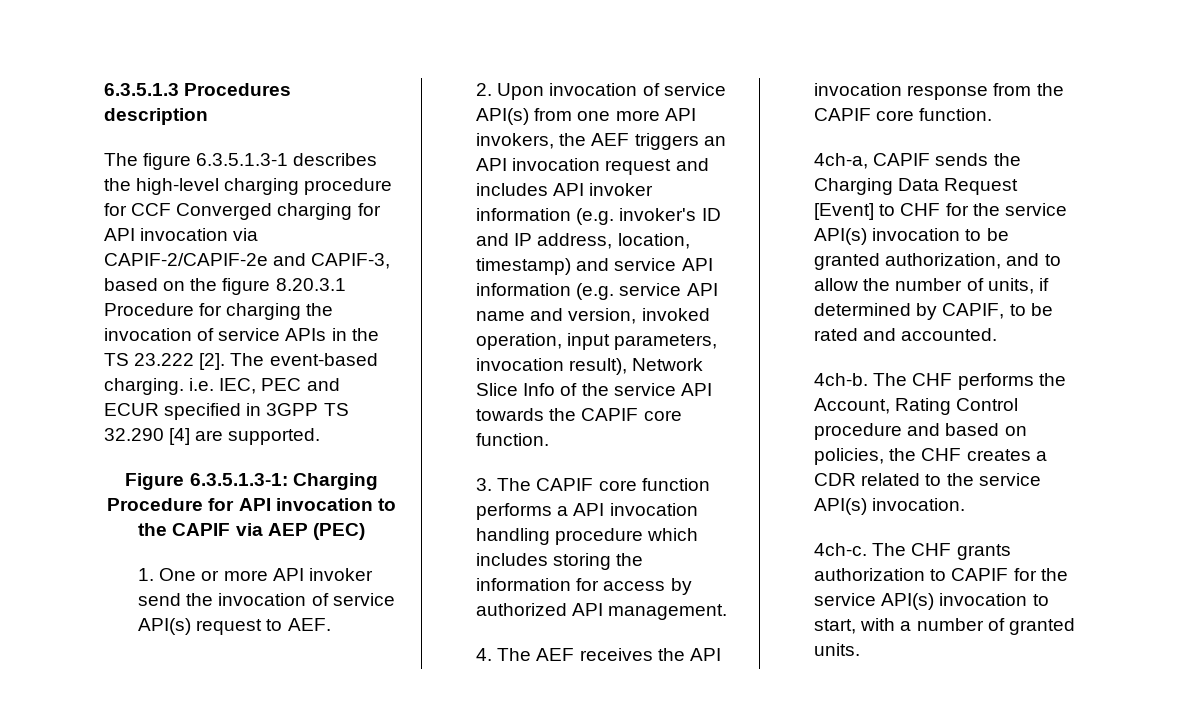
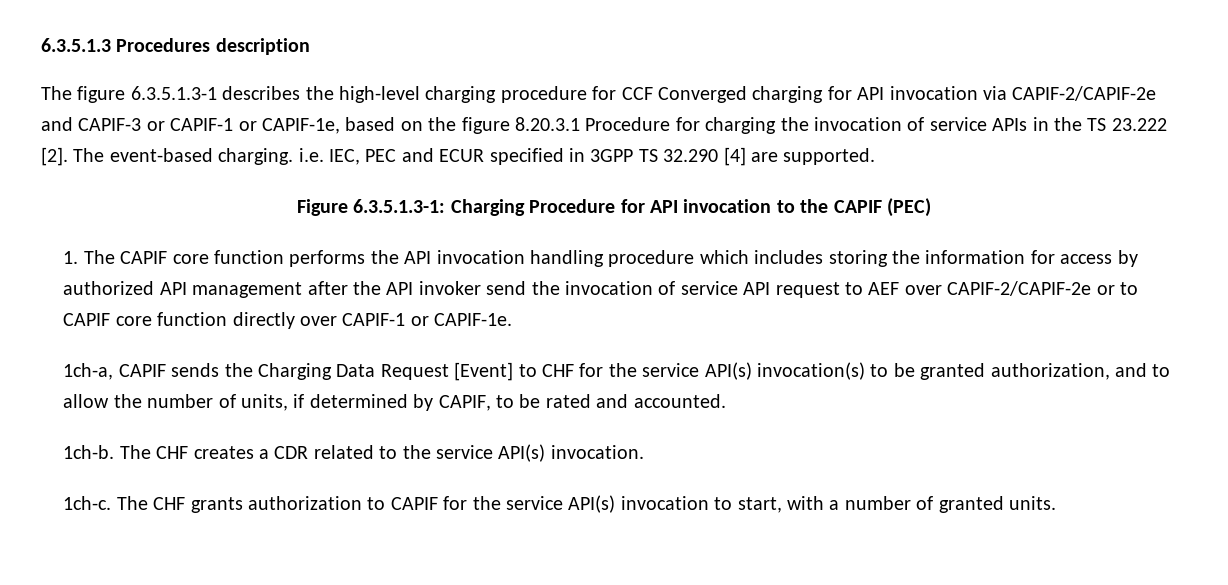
- The figure 6.3.5.1.3-1 describes the high-level charging procedure for CCF Converged charging for API invocation via CAPIF-2/CAPIF-2e and CAPIF-3, based on the figure 8.20.3.1 Procedure for charging the invocation of service APIs in the TS 23.222 [2].
+ The figure 6.3.5.1.3-1 describes the high-level charging procedure for CCF Converged charging for API invocation via CAPIF-2/CAPIF-2e and CAPIF-3 or CAPIF-1 or CAPIF-1e, based on the figure 8.20.3.1 Procedure for charging the invocation of service APIs in the TS 23.222 [2].
- Figure 6.3.5.1.3-1: Charging Procedure for API invocation to the CAPIF via AEP (PEC)
+ Figure 6.3.5.1.3-1: Charging Procedure for API invocation to the CAPIF (PEC)
- 1. One or more API invoker send the invocation of service API(s) request to AEF.
- 2. Upon invocation of service API(s) from one more API invokers, the AEF triggers an API invocation request and includes API invoker information (e.g. invoker's ID and IP address, location, timestamp) and service API information (e.g. service API name and version, invoked operation, input parameters, invocation result), Network Slice Info of the service API towards the CAPIF core function.
- 3. The CAPIF core function performs a API invocation handling procedure which includes storing the information for access by authorized API management.
- 4. The AEF receives the API invocation response from the CAPIF core function.
- 4ch-a, CAPIF sends the Charging Data Request [Event] to CHF for the service API(s) invocation to be granted authorization, and to allow the number of units, if determined by CAPIF, to be rated and accounted.
+ 1. The CAPIF core function performs the API invocation handling procedure which includes storing the information for access by authorized API management after the API invoker send the invocation of service API request to AEF over CAPIF-2/CAPIF-2e or to CAPIF core function directly over CAPIF-1 or CAPIF-1e.
+ 1ch-a, CAPIF sends the Charging Data Request [Event] to CHF for the service API(s) invocation(s) to be granted authorization, and to allow the number of units, if determined by CAPIF, to be rated and accounted.
- 4ch-b. The CHF performs the Account, Rating Control procedure and based on policies, the CHF creates a CDR related to the service API(s) invocation.
+ 1ch-b. The CHF creates a CDR related to the service API(s) invocation.
- 4ch-c.
+ 1ch-c.

